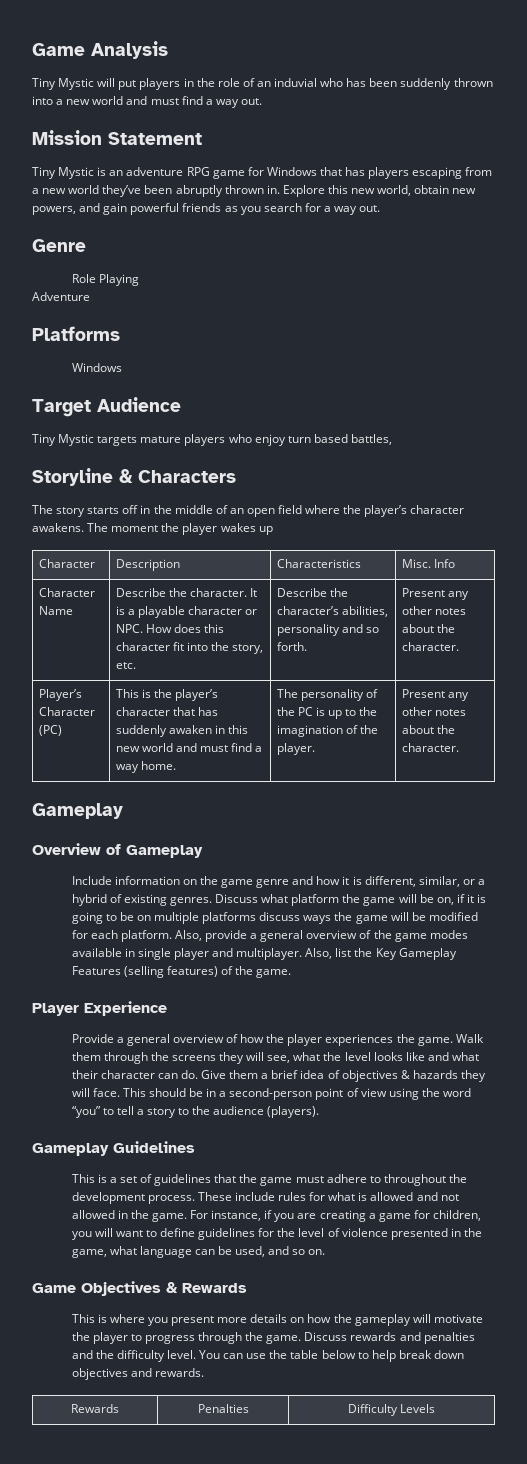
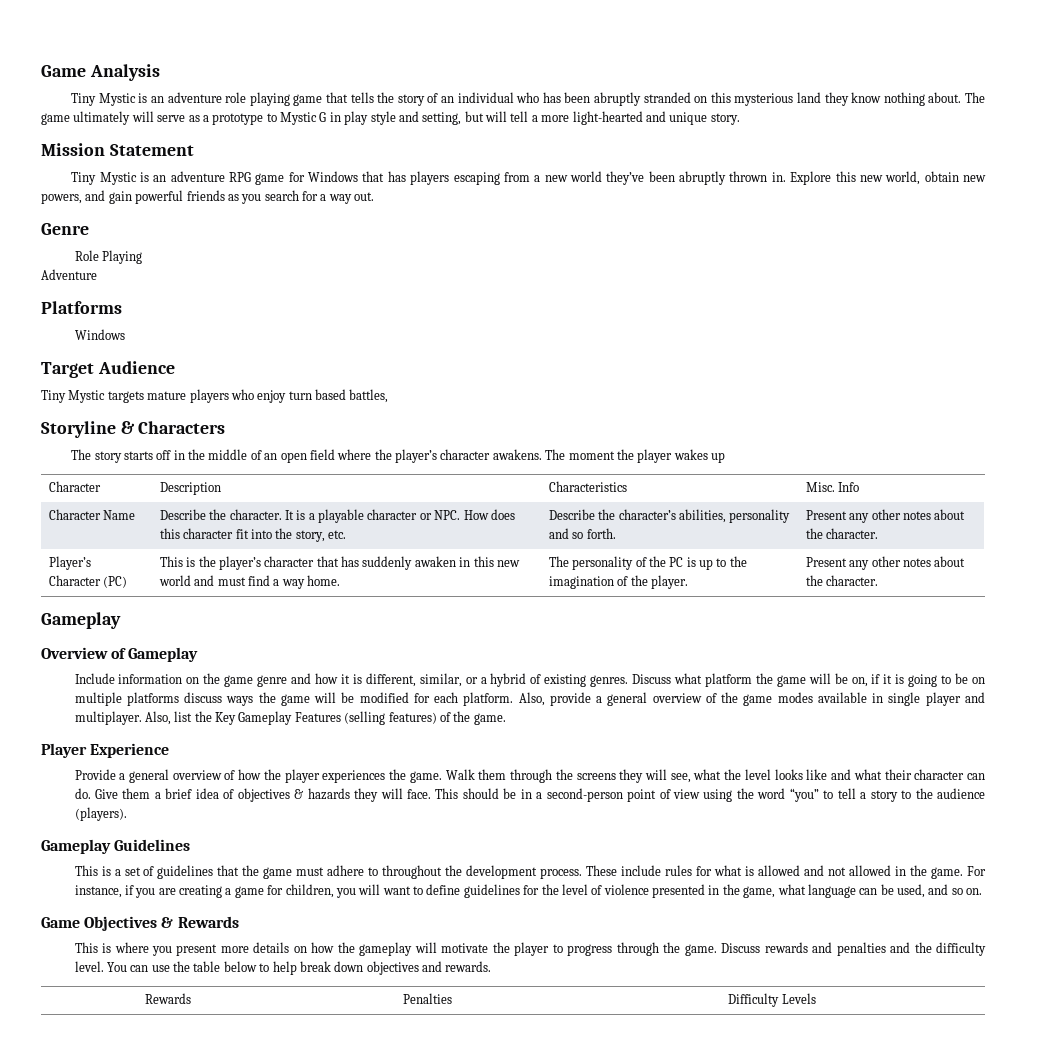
- Tiny Mystic will put players in the role of an induvial who has been suddenly thrown into a new world and must find a way out.
+ Tiny Mystic is an adventure role playing game that tells the story of an individual who has been abruptly stranded on this mysterious land they know nothing about. The game ultimately will serve as a prototype to Mystic G in play style and setting, but will tell a more light-hearted and unique story.

